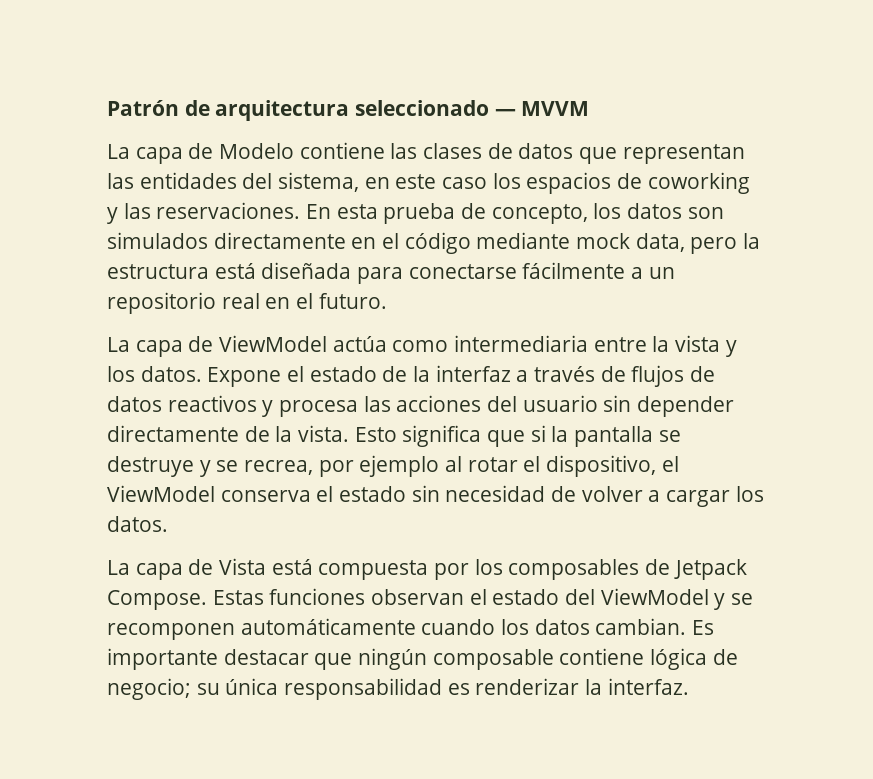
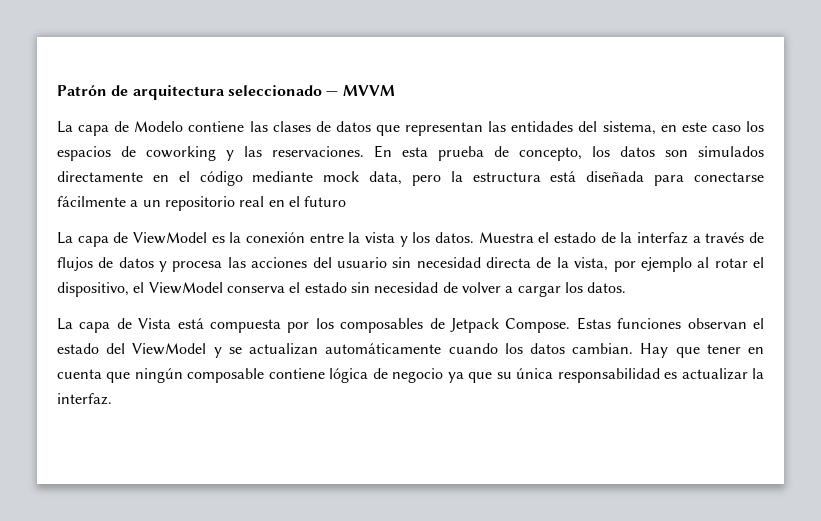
- En esta prueba de concepto, los datos son simulados directamente en el código mediante mock data, pero la estructura está diseñada para conectarse fácilmente a un repositorio real en el futuro.
+ En esta prueba de concepto, los datos son simulados directamente en el código mediante mock data, pero la estructura está diseñada para conectarse fácilmente a un repositorio real en el futuro
- La capa de ViewModel actúa como intermediaria entre la vista y los datos.
+ La capa de ViewModel es la conexión entre la vista y los datos.
- Expone el estado de la interfaz a través de flujos de datos reactivos y procesa las acciones del usuario sin depender directamente de la vista. Esto significa que si la pantalla se destruye y se recrea, por ejemplo al rotar el dispositivo, el ViewModel conserva el estado sin necesidad de volver a cargar los datos.
+ Muestra el estado de la interfaz a través de flujos de datos y procesa las acciones del usuario sin necesidad directa de la vista, por ejemplo al rotar el dispositivo, el ViewModel conserva el estado sin necesidad de volver a cargar los datos.
- Estas funciones observan el estado del ViewModel y se recomponen automáticamente cuando los datos cambian.
+ Estas funciones observan el estado del ViewModel y se actualizan automáticamente cuando los datos cambian.
- Es importante destacar que ningún composable contiene lógica de negocio; su única responsabilidad es renderizar la interfaz.
+ Hay que tener en cuenta que ningún composable contiene lógica de negocio ya que su única responsabilidad es actualizar la interfaz.

